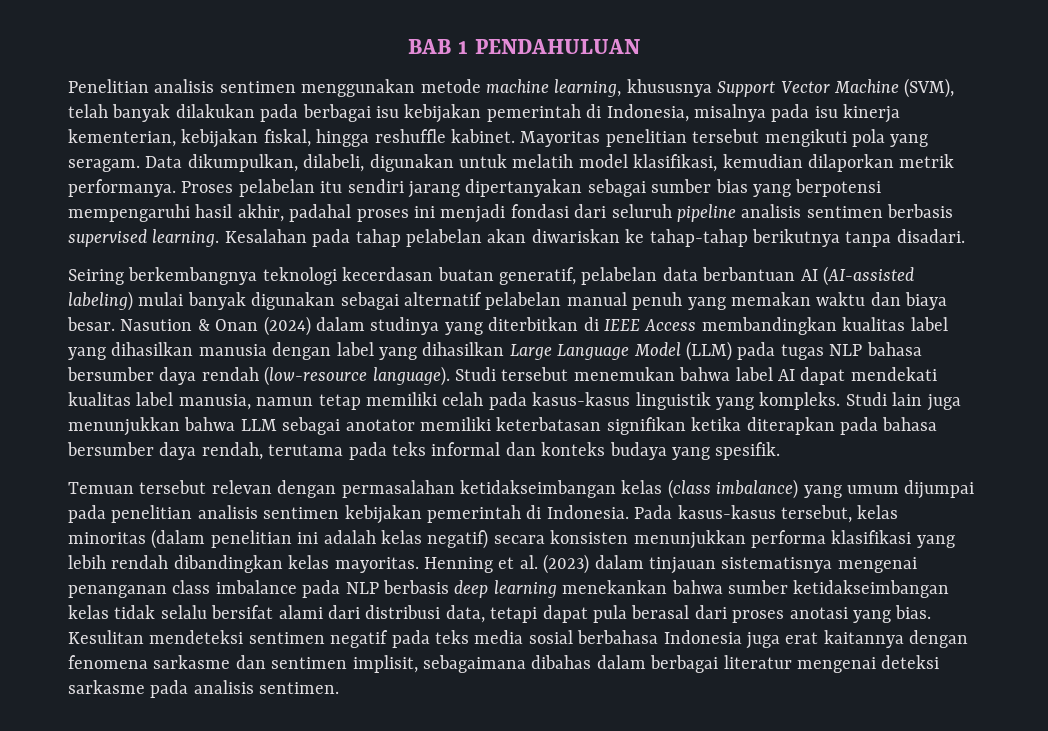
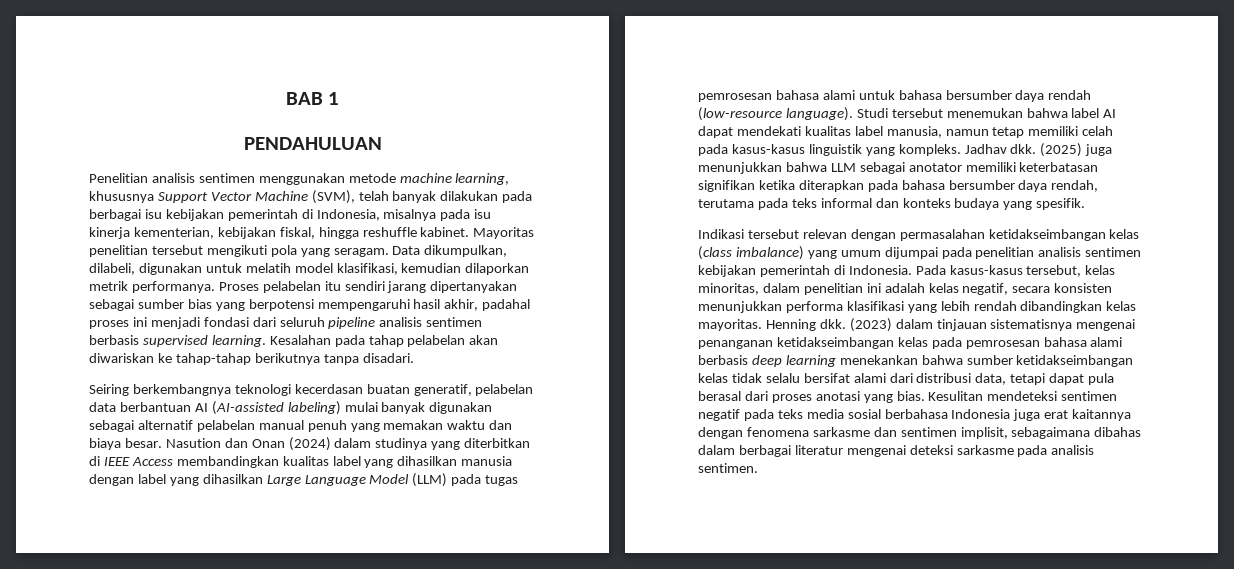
- BAB 1 PENDAHULUAN
+ BAB 1
+ PENDAHULUAN
- Nasution & Onan (2024) dalam studinya yang diterbitkan di IEEE Access membandingkan kualitas label yang dihasilkan manusia dengan label yang dihasilkan Large Language Model (LLM) pada tugas NLP bahasa bersumber daya rendah (low-resource language).
+ Nasution dan Onan (2024) dalam studinya yang diterbitkan di IEEE Access membandingkan kualitas label yang dihasilkan manusia dengan label yang dihasilkan Large Language Model (LLM) pada tugas pemrosesan bahasa alami untuk bahasa bersumber daya rendah (low-resource language).
- Studi lain juga menunjukkan bahwa LLM sebagai anotator memiliki keterbatasan signifikan ketika diterapkan pada bahasa bersumber daya rendah, terutama pada teks informal dan konteks budaya yang spesifik.
+ Jadhav dkk. (2025) juga menunjukkan bahwa LLM sebagai anotator memiliki keterbatasan signifikan ketika diterapkan pada bahasa bersumber daya rendah, terutama pada teks informal dan konteks budaya yang spesifik.
- Temuan tersebut relevan dengan permasalahan ketidakseimbangan kelas (class imbalance) yang umum dijumpai pada penelitian analisis sentimen kebijakan pemerintah di Indonesia.
+ Indikasi tersebut relevan dengan permasalahan ketidakseimbangan kelas (class imbalance) yang umum dijumpai pada penelitian analisis sentimen kebijakan pemerintah di Indonesia.
- Pada kasus-kasus tersebut, kelas minoritas (dalam penelitian ini adalah kelas negatif) secara konsisten menunjukkan performa klasifikasi yang lebih rendah dibandingkan kelas mayoritas.
+ Pada kasus-kasus tersebut, kelas minoritas, dalam penelitian ini adalah kelas negatif, secara konsisten menunjukkan performa klasifikasi yang lebih rendah dibandingkan kelas mayoritas.
- Henning et al. (2023) dalam tinjauan sistematisnya mengenai penanganan class imbalance pada NLP berbasis deep learning menekankan bahwa sumber ketidakseimbangan kelas tidak selalu bersifat alami dari distribusi data, tetapi dapat pula berasal dari proses anotasi yang bias.
+ Henning dkk. (2023) dalam tinjauan sistematisnya mengenai penanganan ketidakseimbangan kelas pada pemrosesan bahasa alami berbasis deep learning menekankan bahwa sumber ketidakseimbangan kelas tidak selalu bersifat alami dari distribusi data, tetapi dapat pula berasal dari proses anotasi yang bias.

